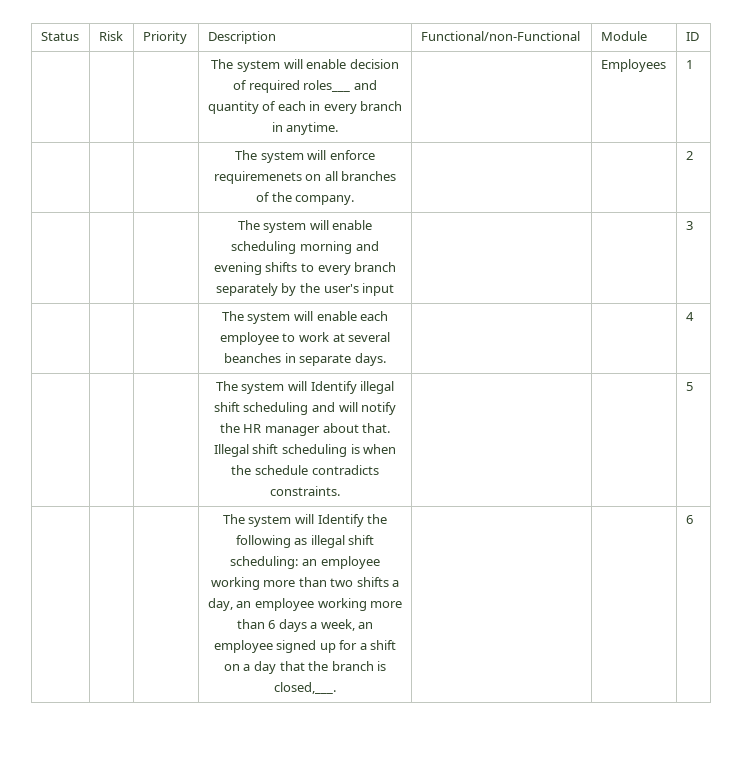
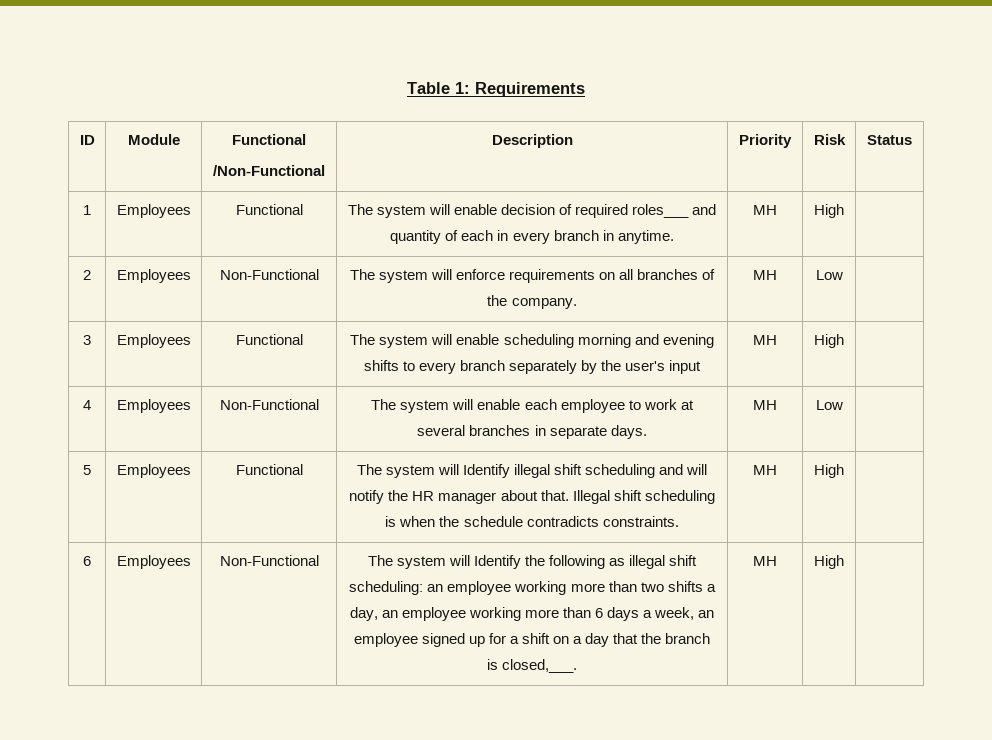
- Status | Risk | Priority | Description | Functional/non-Functional | Module | ID
- | | | The system will enable decision of required roles___ and quantity of each in every branch in anytime. | | Employees | 1
- | | | The system will enforce requiremenets on all branches of the company. | | | 2
- | | | The system will enable scheduling morning and evening shifts to every branch separately by the user's input | | | 3
- | | | The system will enable each employee to work at several beanches in separate days. | | | 4
- | | | The system will Identify illegal shift scheduling and will notify the HR manager about that. Illegal shift scheduling is when the schedule contradicts constraints. | | | 5
+ Table 1: Requirements
+ ID | Module | Functional
+ /Non-Functional | Description | Priority | Risk | Status
+ 1 | Employees | Functional | The system will enable decision of required roles___ and quantity of each in every branch in anytime. | MH | High |
+ 2 | Employees | Non-Functional | The system will enforce requirements on all branches of the company. | MH | Low |
+ 3 | Employees | Functional | The system will enable scheduling morning and evening shifts to every branch separately by the user's input | MH | High |
+ 4 | Employees | Non-Functional | The system will enable each employee to work at several branches in separate days. | MH | Low |
+ 5 | Employees | Functional | The system will Identify illegal shift scheduling and will notify the HR manager about that. Illegal shift scheduling is when the schedule contradicts constraints. | MH | High |
+ 6 | Employees | Non-Functional
- The system will Identify the following as illegal shift scheduling: an employee working more than two shifts a day, an employee working more than 6 days a week, an employee signed up for a shift on a day that the branch is closed,___. | | | 6
+ The system will Identify the following as illegal shift scheduling: an employee working more than two shifts a day, an employee working more than 6 days a week, an employee signed up for a shift on a day that the branch is closed,___. | MH | High

